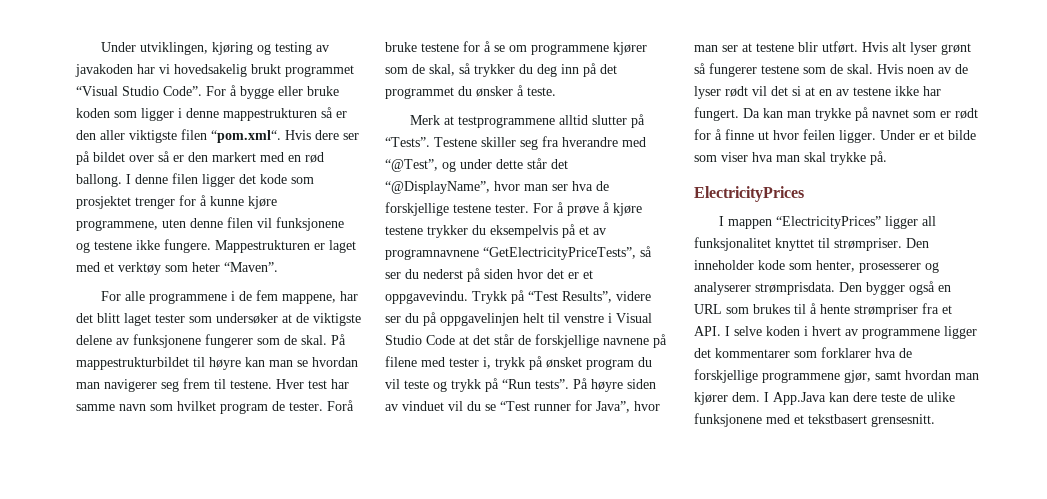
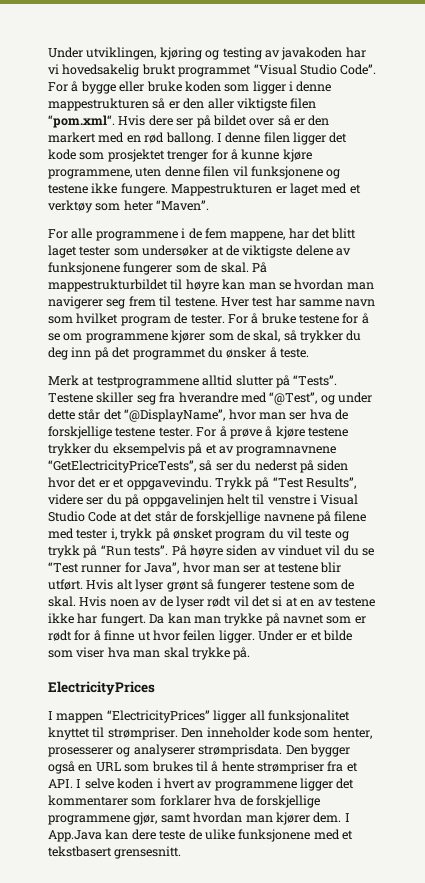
- Forå bruke testene for å se om programmene kjører som de skal, så trykker du deg inn på det programmet du ønsker å teste.
+ For å bruke testene for å se om programmene kjører som de skal, så trykker du deg inn på det programmet du ønsker å teste.

